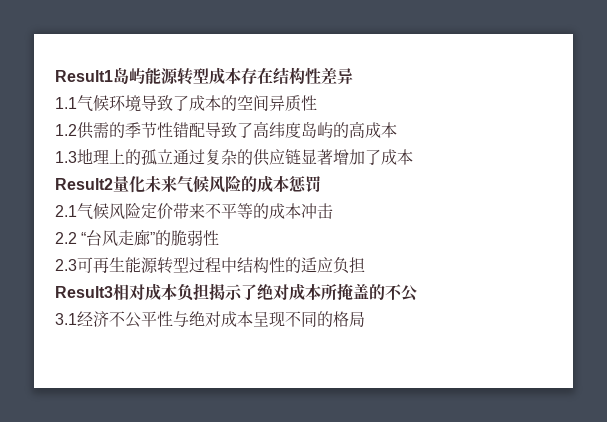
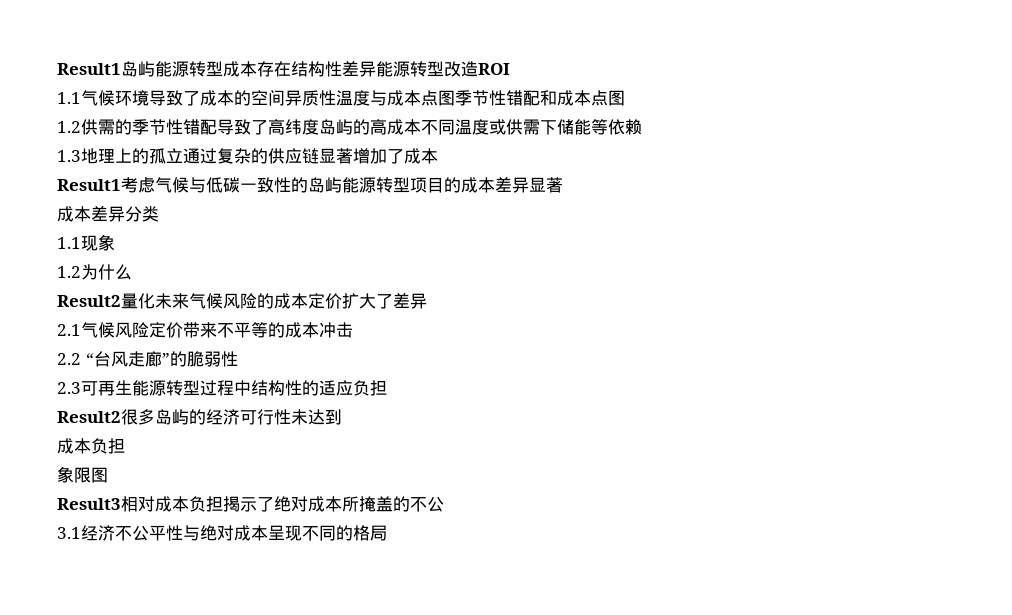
- Result1岛屿能源转型成本存在结构性差异
+ Result1岛屿能源转型成本存在结构性差异能源转型改造ROI
- 1.1气候环境导致了成本的空间异质性
+ 1.1气候环境导致了成本的空间异质性温度与成本点图季节性错配和成本点图
- 1.2供需的季节性错配导致了高纬度岛屿的高成本
+ 1.2供需的季节性错配导致了高纬度岛屿的高成本不同温度或供需下储能等依赖
+ Result1考虑气候与低碳一致性的岛屿能源转型项目的成本差异显著
+ 成本差异分类
+ 1.1现象
+ 1.2为什么
- Result2量化未来气候风险的成本惩罚
+ Result2量化未来气候风险的成本定价扩大了差异
+ Result2很多岛屿的经济可行性未达到
+ 成本负担
+ 象限图

